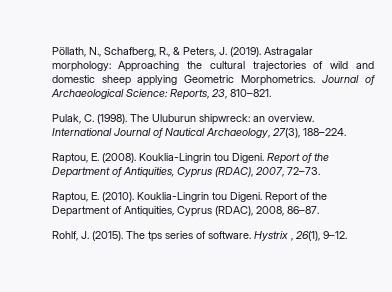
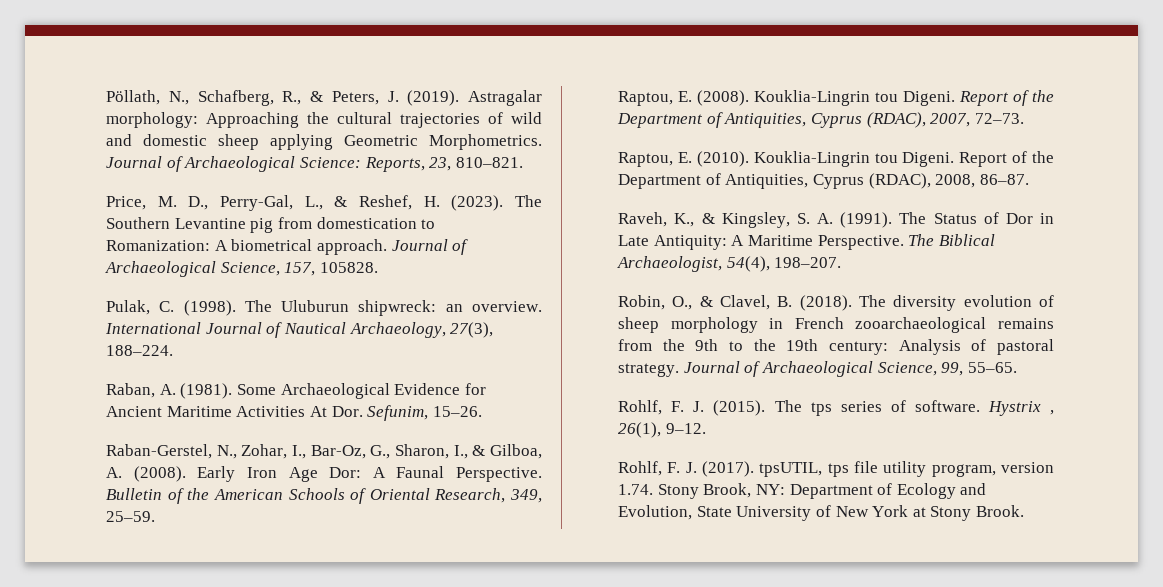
+ Price, M. D., Perry-Gal, L., & Reshef, H. (2023). The Southern Levantine pig from domestication to Romanization: A biometrical approach. Journal of Archaeological Science, 157, 105828.
+ Raban, A. (1981). Some Archaeological Evidence for Ancient Maritime Activities At Dor. Sefunim, 15–26.
+ Raban-Gerstel, N., Zohar, I., Bar-Oz, G., Sharon, I., & Gilboa, A. (2008). Early Iron Age Dor: A Faunal Perspective. Bulletin of the American Schools of Oriental Research, 349, 25–59.
- Rohlf, J. (2015).
+ Raveh, K., & Kingsley, S. A. (1991). The Status of Dor in Late Antiquity: A Maritime Perspective. The Biblical Archaeologist, 54(4), 198–207.
+ Robin, O., & Clavel, B. (2018). The diversity evolution of sheep morphology in French zooarchaeological remains from the 9th to the 19th century: Analysis of pastoral strategy. Journal of Archaeological Science, 99, 55–65.
+ Rohlf, F. J. (2015).
+ Rohlf, F. J. (2017). tpsUTIL, tps file utility program, version 1.74. Stony Brook, NY: Department of Ecology and Evolution, State University of New York at Stony Brook.

